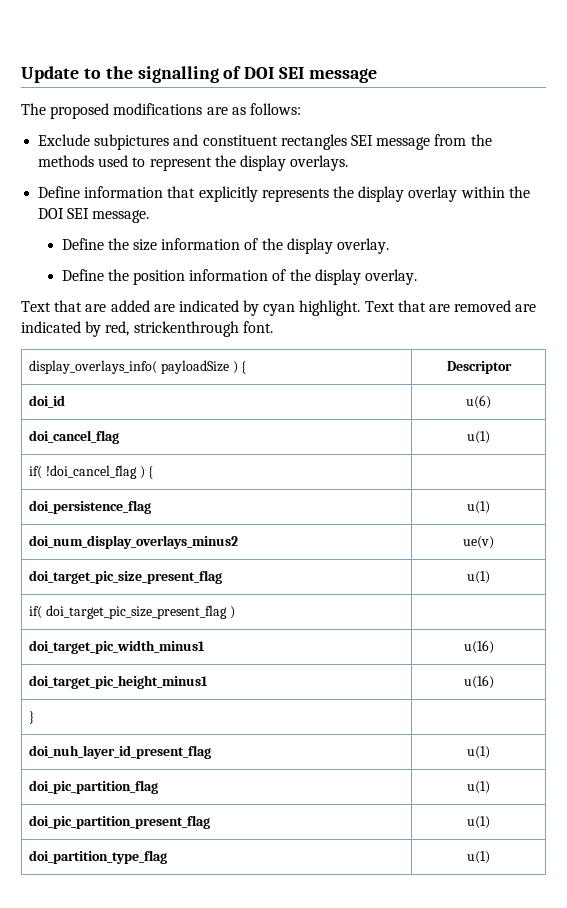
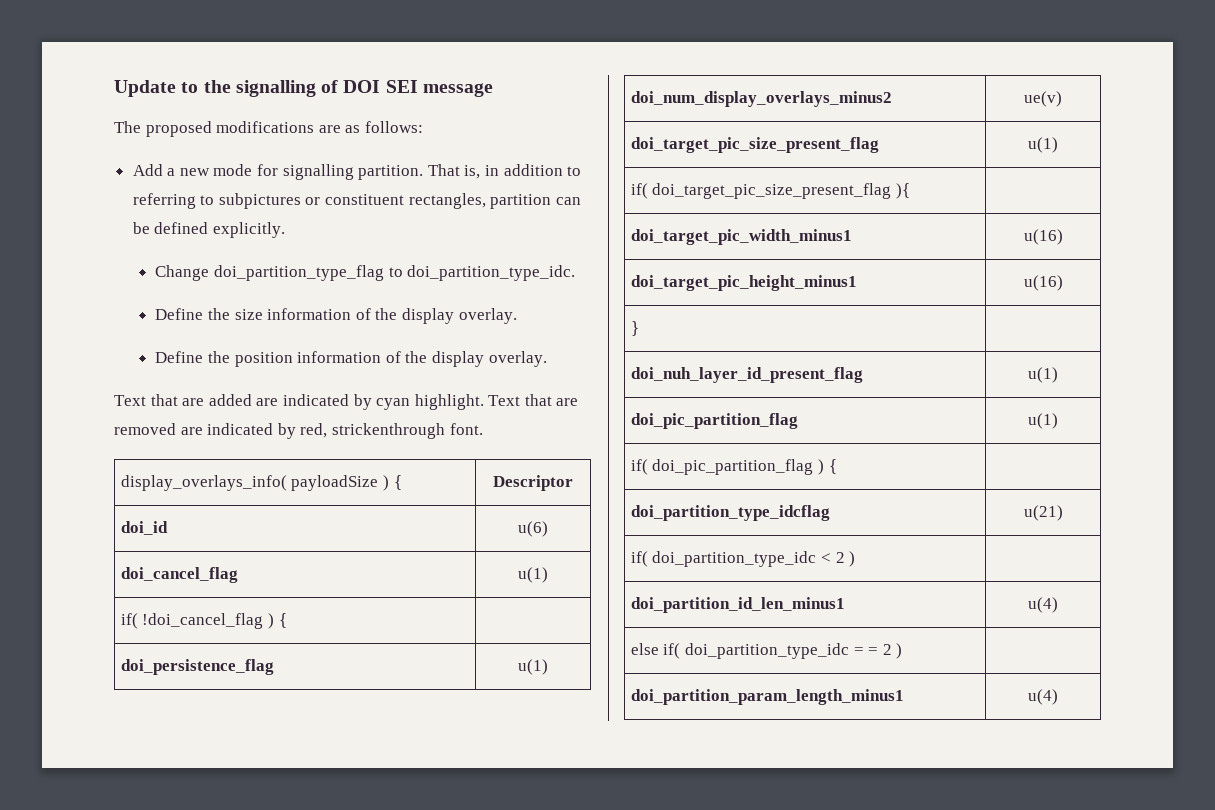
- Exclude subpictures and constituent rectangles SEI message from the methods used to represent the display overlays.
- Define information that explicitly represents the display overlay within the DOI SEI message.
+ Add a new mode for signalling partition. That is, in addition to referring to subpictures or constituent rectangles, partition can be defined explicitly.
+ Change doi_partition_type_flag to doi_partition_type_idc.
- if( doi_target_pic_size_present_flag ) |
+ if( doi_target_pic_size_present_flag ){ |
- doi_pic_partition_present_flag | u(1)
- doi_partition_type_flag | u(1)
+ if( doi_pic_partition_flag ) { |
+ doi_partition_type_idcflag | u(21)
+ if( doi_partition_type_idc < 2 ) |
+ doi_partition_id_len_minus1 | u(4)
+ else if( doi_partition_type_idc = = 2 ) |
+ doi_partition_param_length_minus1 | u(4)

